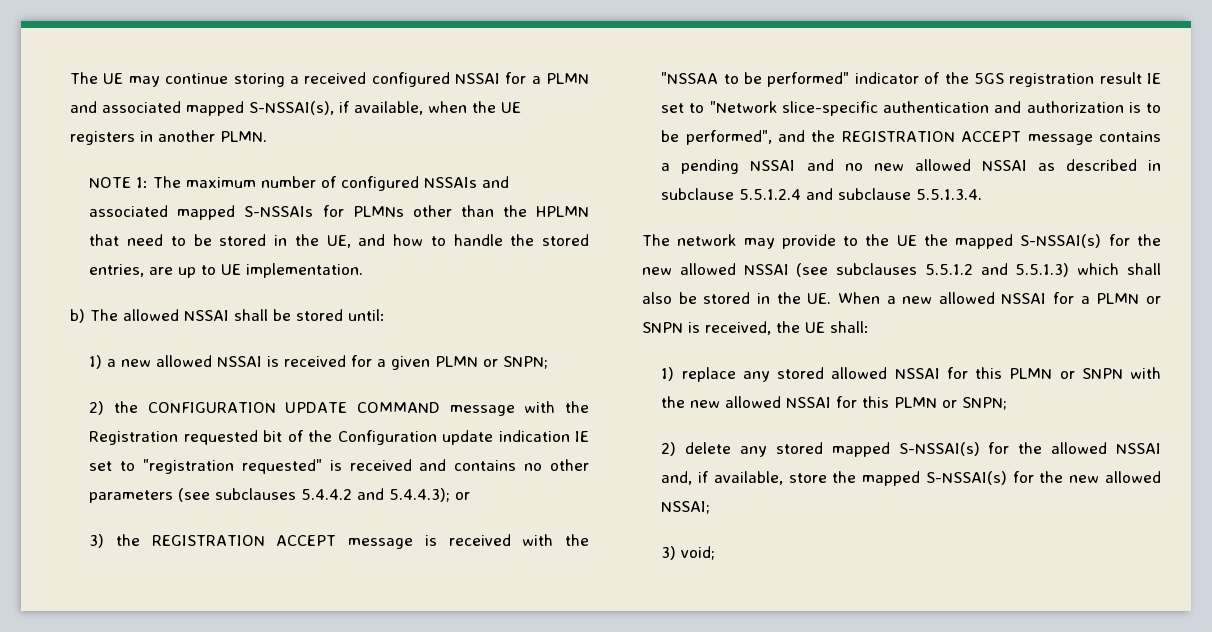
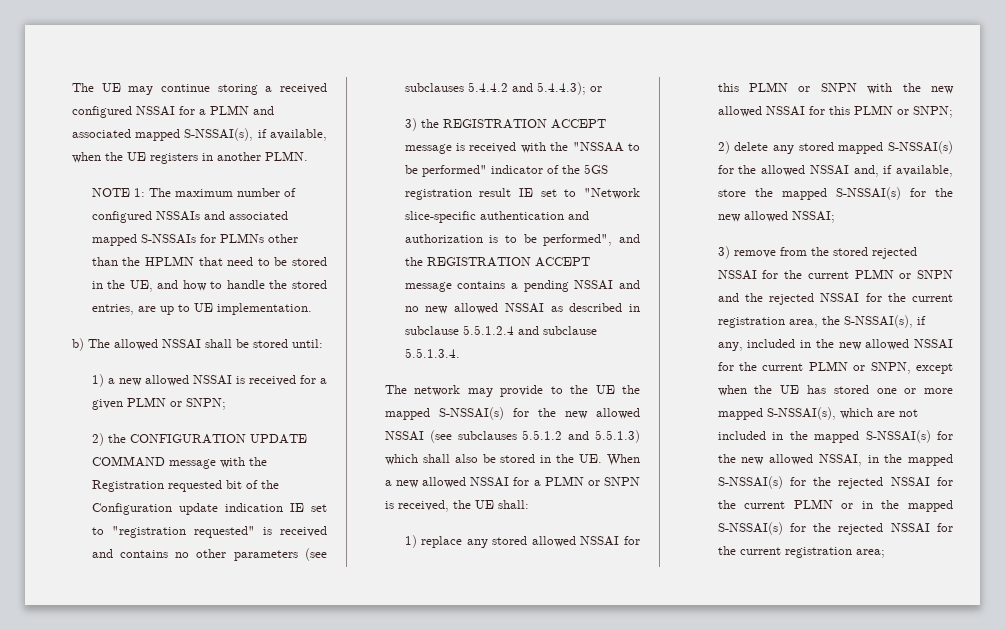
- 3) void;
+ 3) remove from the stored rejected NSSAI for the current PLMN or SNPN and the rejected NSSAI for the current registration area, the S-NSSAI(s), if any, included in the new allowed NSSAI for the current PLMN or SNPN, except when the UE has stored one or more mapped S-NSSAI(s), which are not included in the mapped S-NSSAI(s) for the new allowed NSSAI, in the mapped S-NSSAI(s) for the rejected NSSAI for the current PLMN or in the mapped S-NSSAI(s) for the rejected NSSAI for the current registration area;

